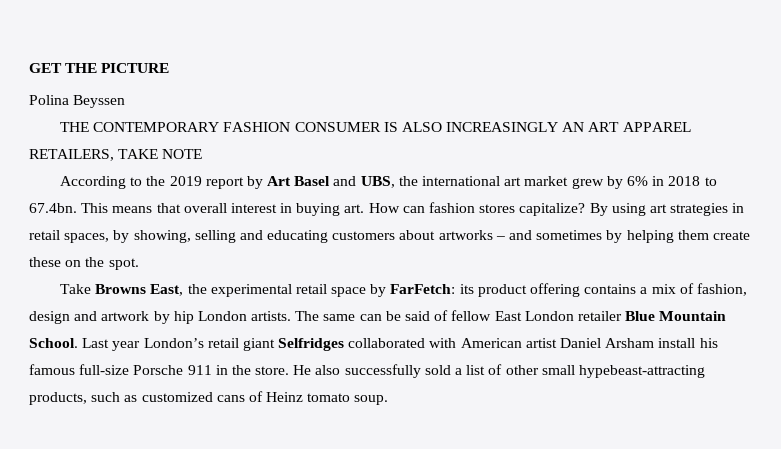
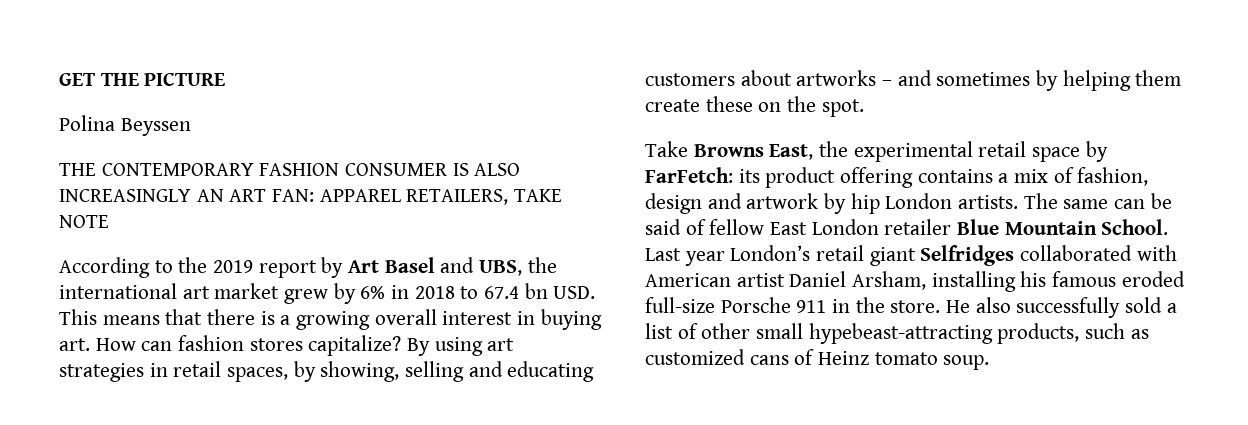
- THE CONTEMPORARY FASHION CONSUMER IS ALSO INCREASINGLY AN ART APPAREL RETAILERS, TAKE NOTE
+ THE CONTEMPORARY FASHION CONSUMER IS ALSO INCREASINGLY AN ART FAN: APPAREL RETAILERS, TAKE NOTE
- According to the 2019 report by Art Basel and UBS, the international art market grew by 6% in 2018 to 67.4bn. This means that overall interest in buying art. How can fashion stores capitalize?
+ According to the 2019 report by Art Basel and UBS, the international art market grew by 6% in 2018 to 67.4 bn USD. This means that there is a growing overall interest in buying art. How can fashion stores capitalize?
- Last year London’s retail giant Selfridges collaborated with American artist Daniel Arsham install his famous full-size Porsche 911 in the store.
+ Last year London’s retail giant Selfridges collaborated with American artist Daniel Arsham, installing his famous eroded full-size Porsche 911 in the store.

